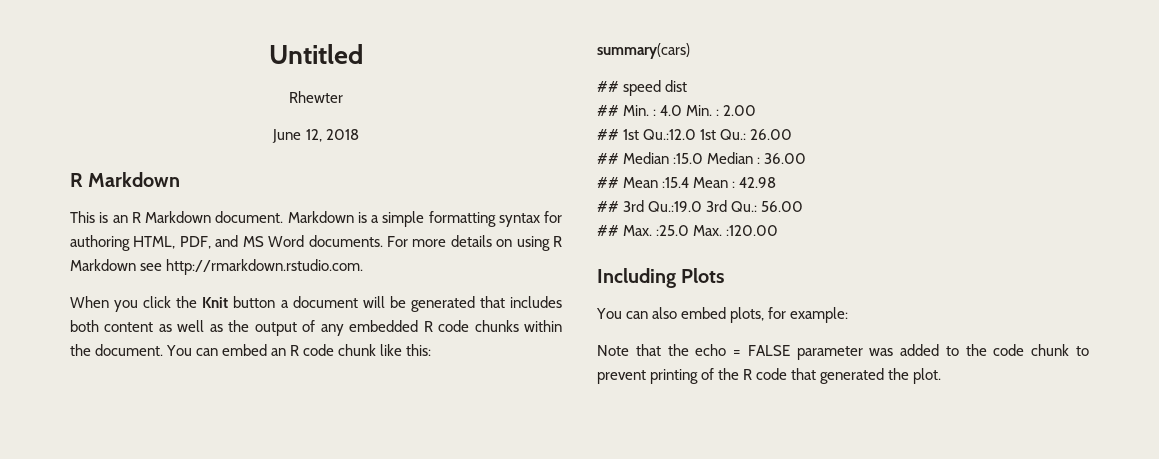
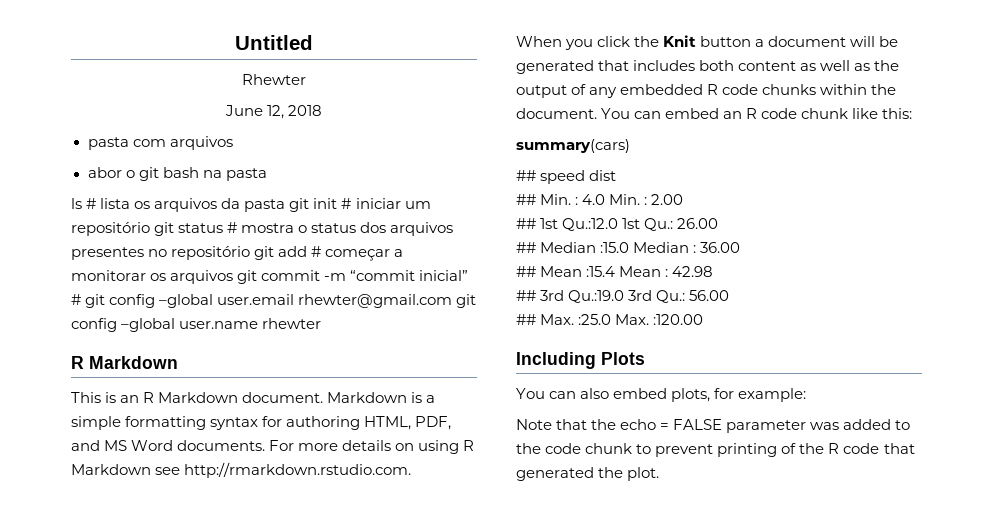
+ pasta com arquivos
+ abor o git bash na pasta
+ ls # lista os arquivos da pasta git init # iniciar um repositório git status # mostra o status dos arquivos presentes no repositório git add # começar a monitorar os arquivos git commit -m “commit inicial” # git config –global user.email rhewter@gmail.com git config –global user.name rhewter

